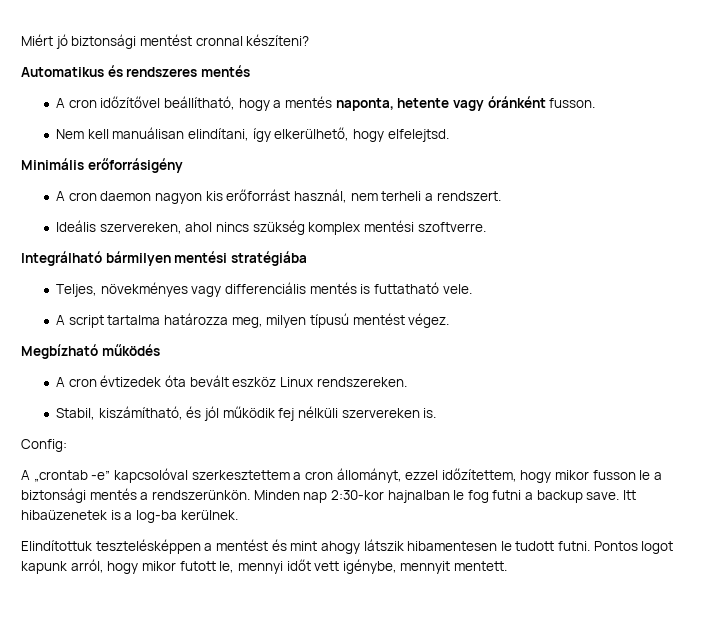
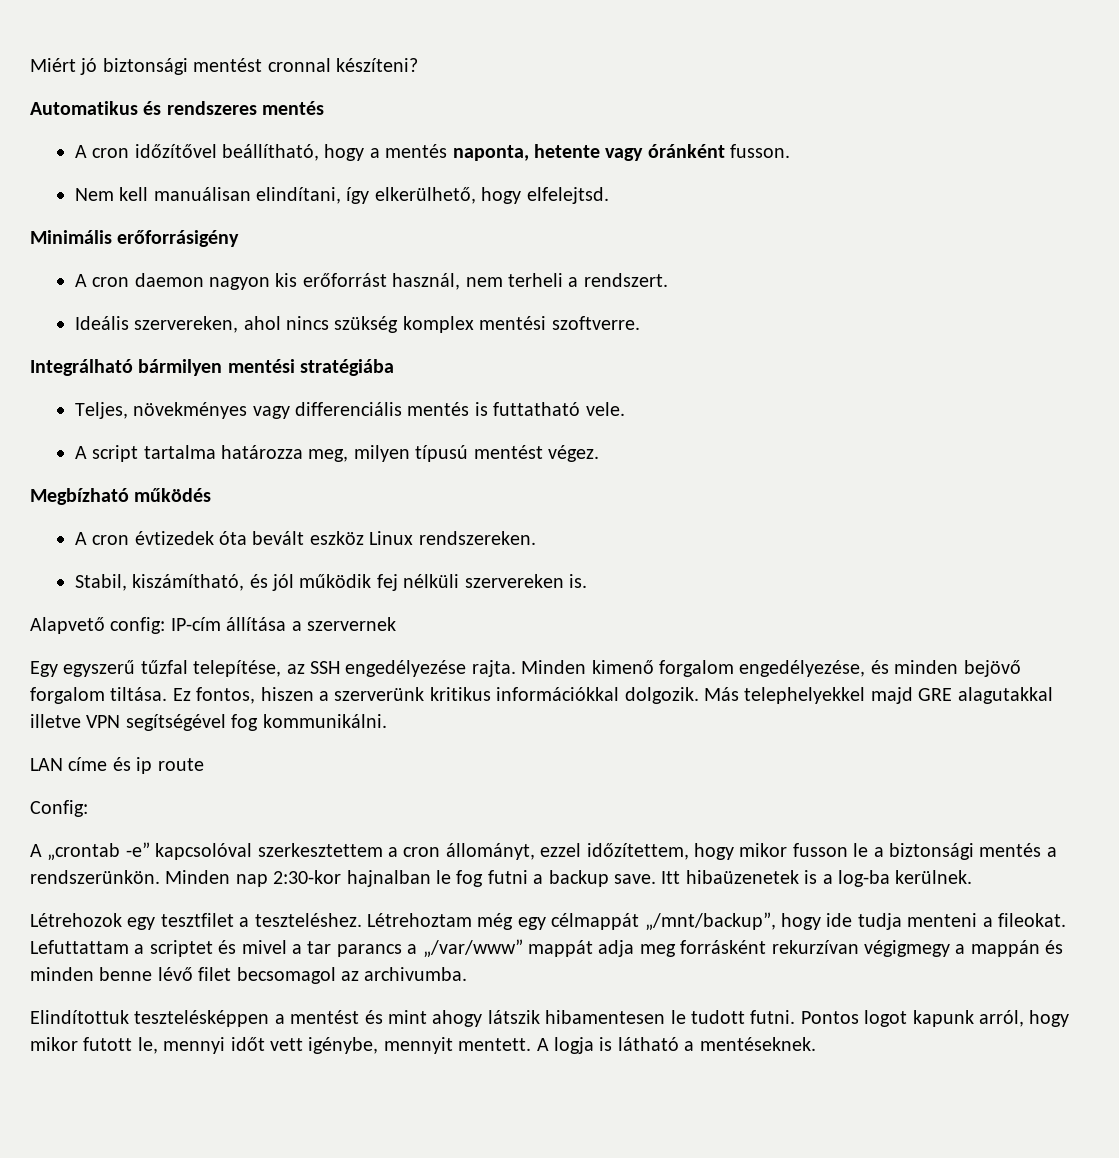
+ Alapvető config: IP-cím állítása a szervernek
+ Egy egyszerű tűzfal telepítése, az SSH engedélyezése rajta. Minden kimenő forgalom engedélyezése, és minden bejövő forgalom tiltása. Ez fontos, hiszen a szerverünk kritikus információkkal dolgozik. Más telephelyekkel majd GRE alagutakkal illetve VPN segítségével fog kommunikálni.
+ LAN címe és ip route
+ Létrehozok egy tesztfilet a teszteléshez. Létrehoztam még egy célmappát „/mnt/backup”, hogy ide tudja menteni a fileokat. Lefuttattam a scriptet és mivel a tar parancs a „/var/www” mappát adja meg forrásként rekurzívan végigmegy a mappán és minden benne lévő filet becsomagol az archivumba.
+ A logja is látható a mentéseknek.

